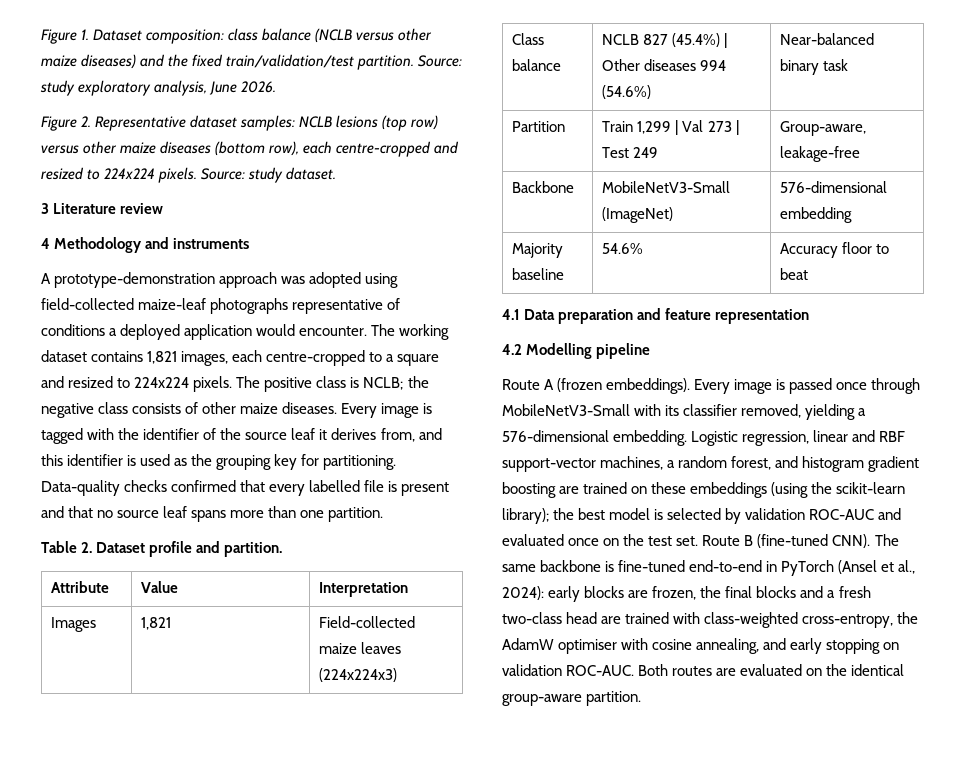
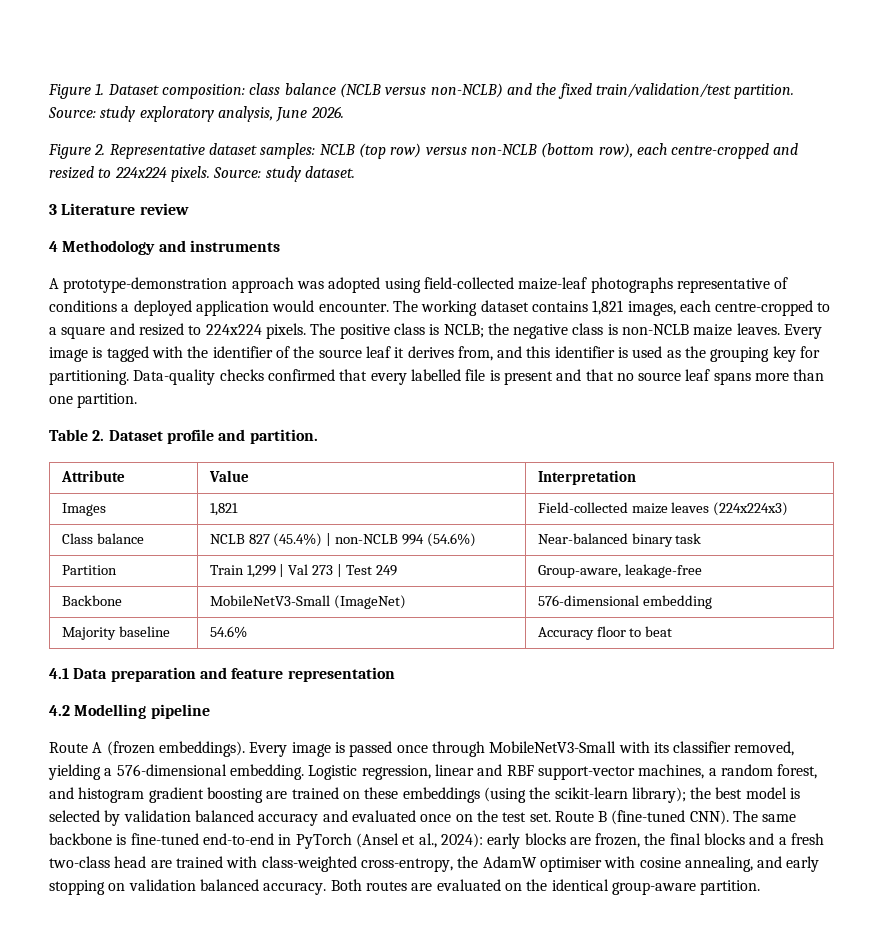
- Figure 1. Dataset composition: class balance (NCLB versus other maize diseases) and the fixed train/validation/test partition.
+ Figure 1. Dataset composition: class balance (NCLB versus non-NCLB) and the fixed train/validation/test partition.
- Figure 2. Representative dataset samples: NCLB lesions (top row) versus other maize diseases (bottom row), each centre-cropped and resized to 224x224 pixels.
+ Figure 2. Representative dataset samples: NCLB (top row) versus non-NCLB (bottom row), each centre-cropped and resized to 224x224 pixels.
- The positive class is NCLB; the negative class consists of other maize diseases.
+ The positive class is NCLB; the negative class is non-NCLB maize leaves.
- Class balance | NCLB 827 (45.4%) | Other diseases 994 (54.6%) | Near-balanced binary task
+ Class balance | NCLB 827 (45.4%) | non-NCLB 994 (54.6%) | Near-balanced binary task
- Logistic regression, linear and RBF support-vector machines, a random forest, and histogram gradient boosting are trained on these embeddings (using the scikit-learn library); the best model is selected by validation ROC-AUC and evaluated once on the test set.
+ Logistic regression, linear and RBF support-vector machines, a random forest, and histogram gradient boosting are trained on these embeddings (using the scikit-learn library); the best model is selected by validation balanced accuracy and evaluated once on the test set.
- The same backbone is fine-tuned end-to-end in PyTorch (Ansel et al., 2024): early blocks are frozen, the final blocks and a fresh two-class head are trained with class-weighted cross-entropy, the AdamW optimiser with cosine annealing, and early stopping on validation ROC-AUC.
+ The same backbone is fine-tuned end-to-end in PyTorch (Ansel et al., 2024): early blocks are frozen, the final blocks and a fresh two-class head are trained with class-weighted cross-entropy, the AdamW optimiser with cosine annealing, and early stopping on validation balanced accuracy.

